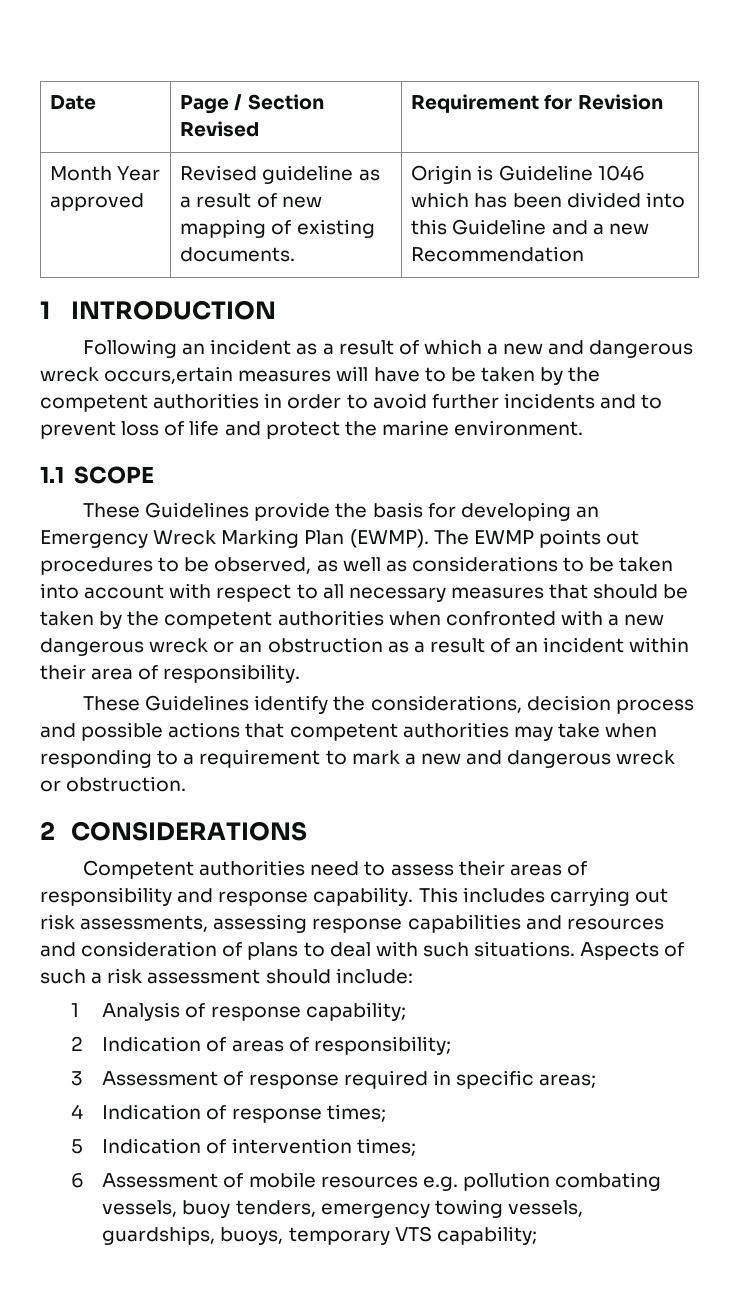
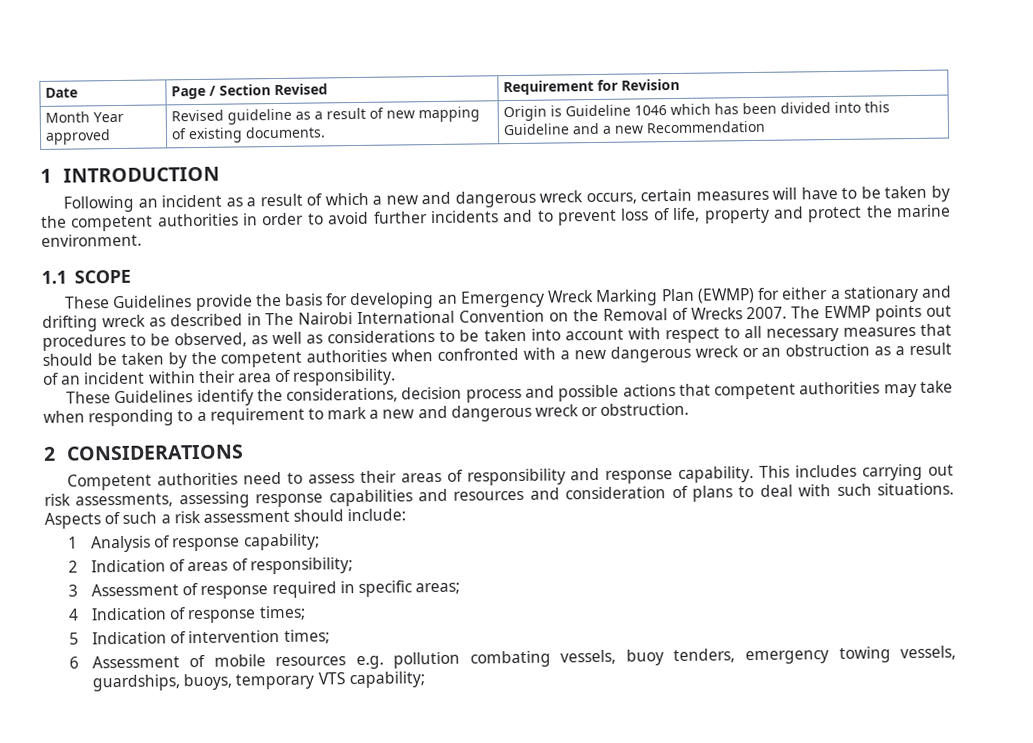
- Following an incident as a result of which a new and dangerous wreck occurs,ertain measures will have to be taken by the competent authorities in order to avoid further incidents and to prevent loss of life and protect the marine environment.
+ Following an incident as a result of which a new and dangerous wreck occurs, certain measures will have to be taken by the competent authorities in order to avoid further incidents and to prevent loss of life, property and protect the marine environment.
- These Guidelines provide the basis for developing an Emergency Wreck Marking Plan (EWMP).
+ These Guidelines provide the basis for developing an Emergency Wreck Marking Plan (EWMP) for either a stationary and drifting wreck as described in The Nairobi International Convention on the Removal of Wrecks 2007.

